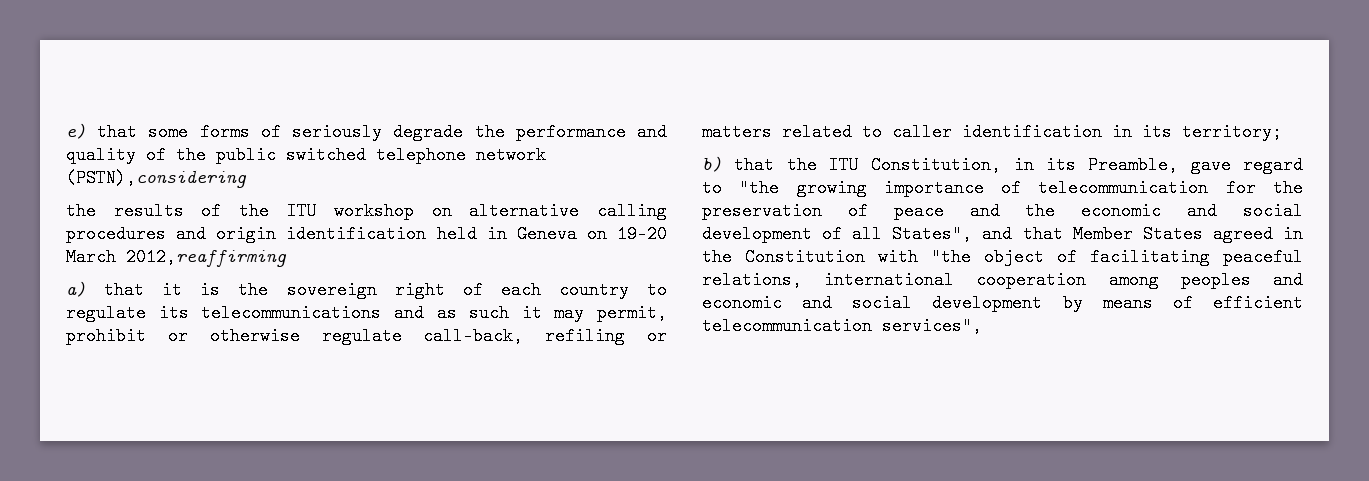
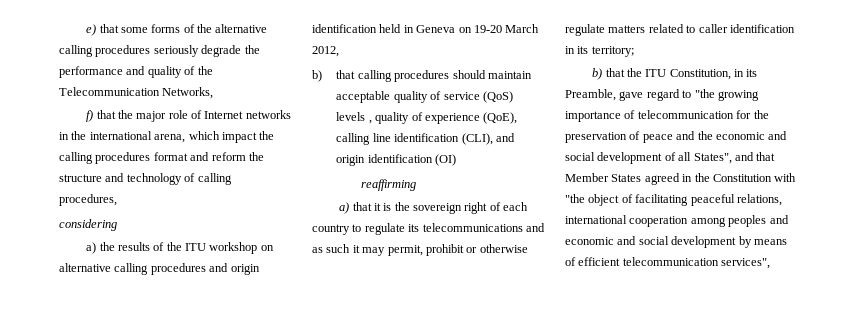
- e) that some forms of seriously degrade the performance and quality of the public switched telephone network (PSTN),considering
- the results of the ITU workshop on alternative calling procedures and origin identification held in Geneva on 19-20 March 2012,reaffirming
+ e) that some forms of the alternative calling procedures seriously degrade the performance and quality of the Telecommunication Networks,
+ f) that the major role of Internet networks in the international arena, which impact the calling procedures format and reform the structure and technology of calling procedures,
+ considering
+ a) the results of the ITU workshop on alternative calling procedures and origin identification held in Geneva on 19-20 March 2012,
+ b) that calling procedures should maintain acceptable quality of service (QoS) levels , quality of experience (QoE), calling line identification (CLI), and origin identification (OI)
+ reaffirming
- a) that it is the sovereign right of each country to regulate its telecommunications and as such it may permit, prohibit or otherwise regulate call-back, refiling or matters related to caller identification in its territory;
+ a) that it is the sovereign right of each country to regulate its telecommunications and as such it may permit, prohibit or otherwise regulate matters related to caller identification in its territory;

